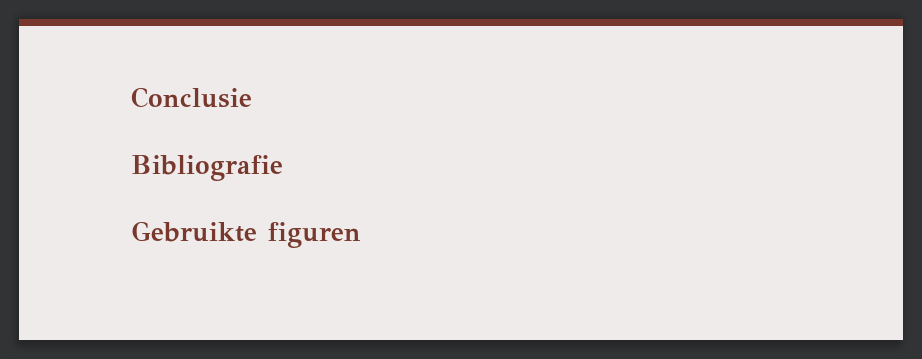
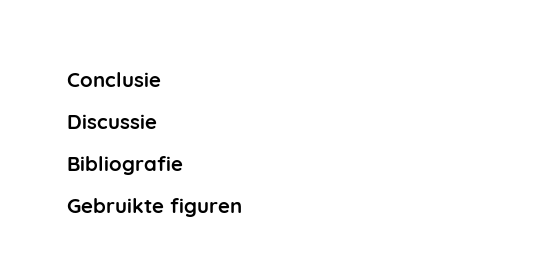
+ Discussie

